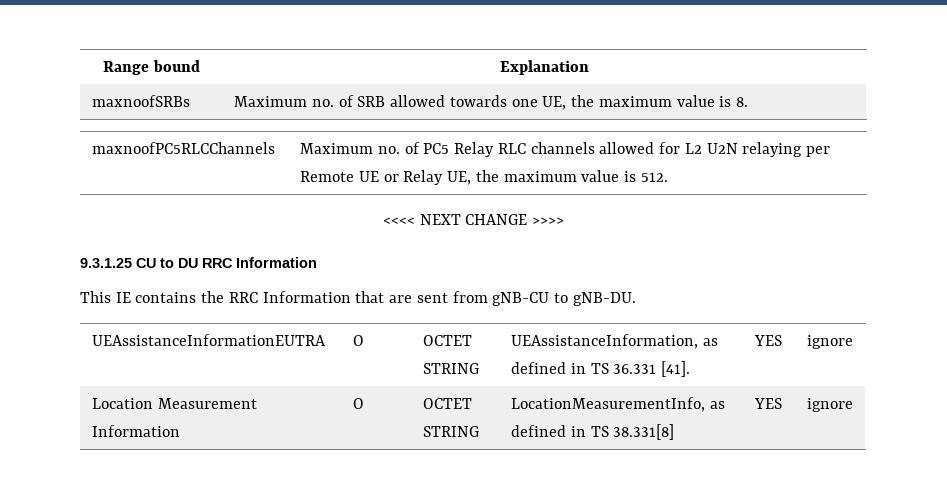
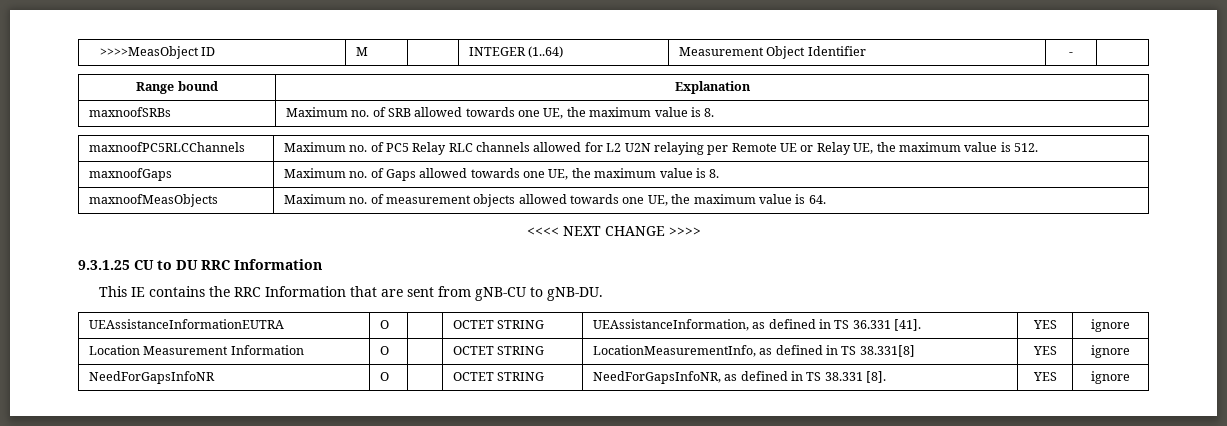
+ >>>>MeasObject ID | M | | INTEGER (1..64) | Measurement Object Identifier | - |
+ maxnoofGaps | Maximum no. of Gaps allowed towards one UE, the maximum value is 8.
+ maxnoofMeasObjects | Maximum no. of measurement objects allowed towards one UE, the maximum value is 64.
+ NeedForGapsInfoNR | O | | OCTET STRING | NeedForGapsInfoNR, as defined in TS 38.331 [8]. | YES | ignore

